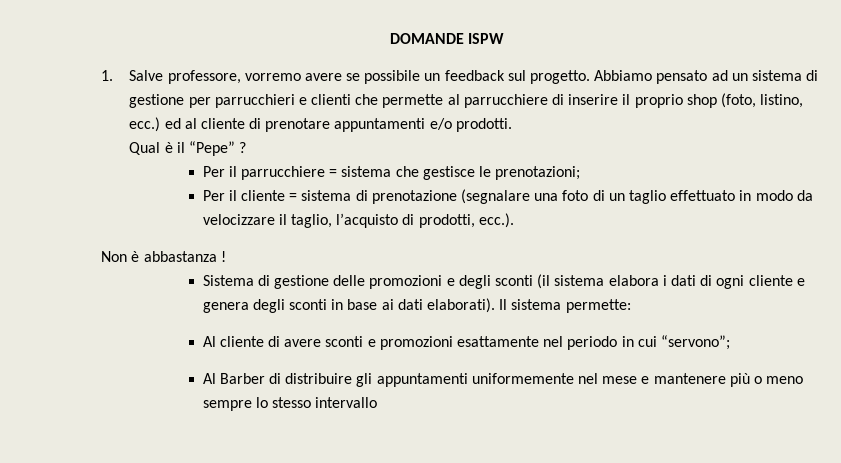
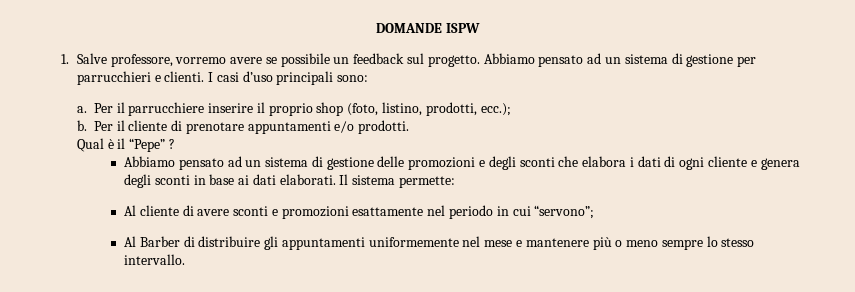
- Abbiamo pensato ad un sistema di gestione per parrucchieri e clienti che permette al parrucchiere di inserire il proprio shop (foto, listino, ecc.) ed al cliente di prenotare appuntamenti e/o prodotti.
+ Abbiamo pensato ad un sistema di gestione per parrucchieri e clienti. I casi d’uso principali sono:
+ a. Per il parrucchiere inserire il proprio shop (foto, listino, prodotti, ecc.);
+ b. Per il cliente di prenotare appuntamenti e/o prodotti.
- Per il parrucchiere = sistema che gestisce le prenotazioni;
- Per il cliente = sistema di prenotazione (segnalare una foto di un taglio effettuato in modo da velocizzare il taglio, l’acquisto di prodotti, ecc.).
- Non è abbastanza !
- Sistema di gestione delle promozioni e degli sconti (il sistema elabora i dati di ogni cliente e genera degli sconti in base ai dati elaborati).
+ Abbiamo pensato ad un sistema di gestione delle promozioni e degli sconti che elabora i dati di ogni cliente e genera degli sconti in base ai dati elaborati.
- Al Barber di distribuire gli appuntamenti uniformemente nel mese e mantenere più o meno sempre lo stesso intervallo
+ Al Barber di distribuire gli appuntamenti uniformemente nel mese e mantenere più o meno sempre lo stesso intervallo.

